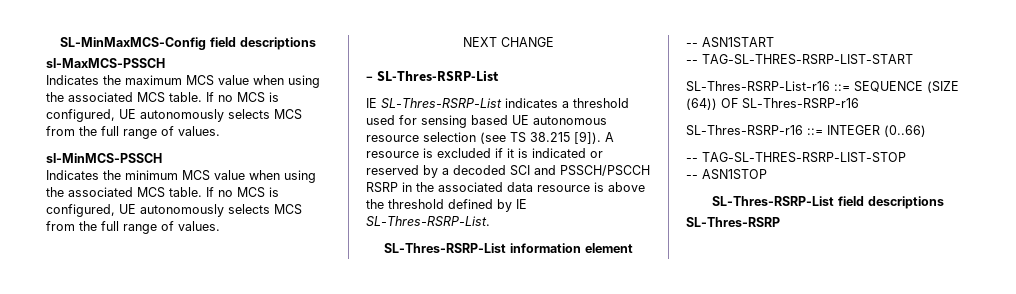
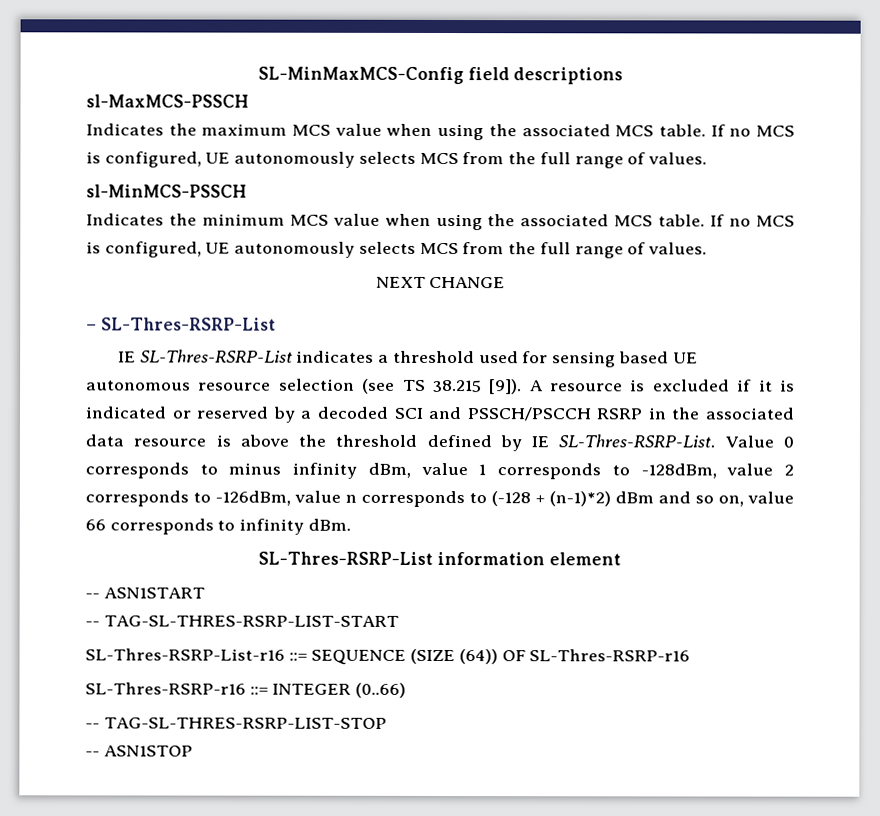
+ Value 0 corresponds to minus infinity dBm, value 1 corresponds to -128dBm, value 2 corresponds to -126dBm, value n corresponds to (-128 + (n-1)*2) dBm and so on, value 66 corresponds to infinity dBm.
- SL-Thres-RSRP-List field descriptions
- SL-Thres-RSRP

